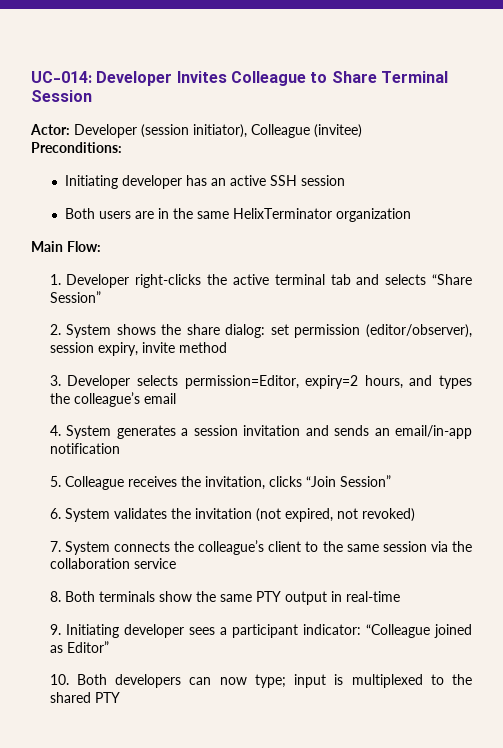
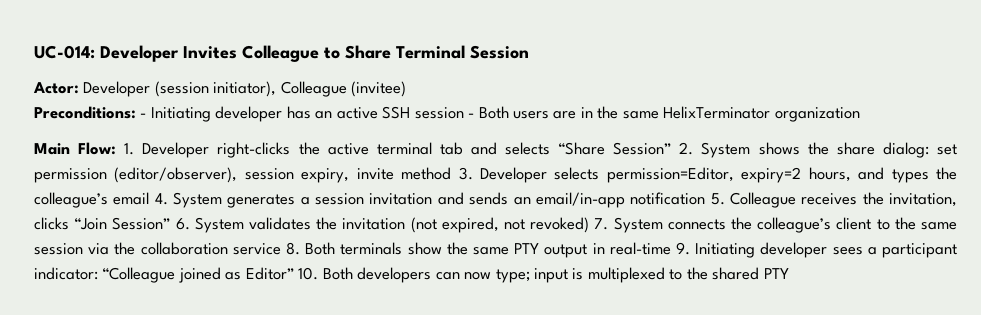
- Preconditions:
- Initiating developer has an active SSH session
- Both users are in the same HelixTerminator organization
+ Preconditions: - Initiating developer has an active SSH session - Both users are in the same HelixTerminator organization
- Main Flow:
- 1. Developer right-clicks the active terminal tab and selects “Share Session”
- 2. System shows the share dialog:
+ Main Flow: 1. Developer right-clicks the active terminal tab and selects “Share Session” 2. System shows the share dialog:
- set permission (editor/observer), session expiry, invite method
- 3. Developer selects permission=Editor, expiry=2 hours, and types the colleague’s email
- 4. System generates a session invitation and sends an email/in-app notification
- 5. Colleague receives the invitation, clicks “Join Session”
- 6. System validates the invitation (not expired, not revoked)
- 7. System connects the colleague’s client to the same session via the collaboration service
- 8. Both terminals show the same PTY output in real-time
- 9. Initiating developer sees a participant indicator:
+ set permission (editor/observer), session expiry, invite method 3. Developer selects permission=Editor, expiry=2 hours, and types the colleague’s email 4. System generates a session invitation and sends an email/in-app notification 5. Colleague receives the invitation, clicks “Join Session” 6. System validates the invitation (not expired, not revoked) 7. System connects the colleague’s client to the same session via the collaboration service 8. Both terminals show the same PTY output in real-time 9. Initiating developer sees a participant indicator:
- “Colleague joined as Editor”
- 10. Both developers can now type;
+ “Colleague joined as Editor” 10. Both developers can now type;

